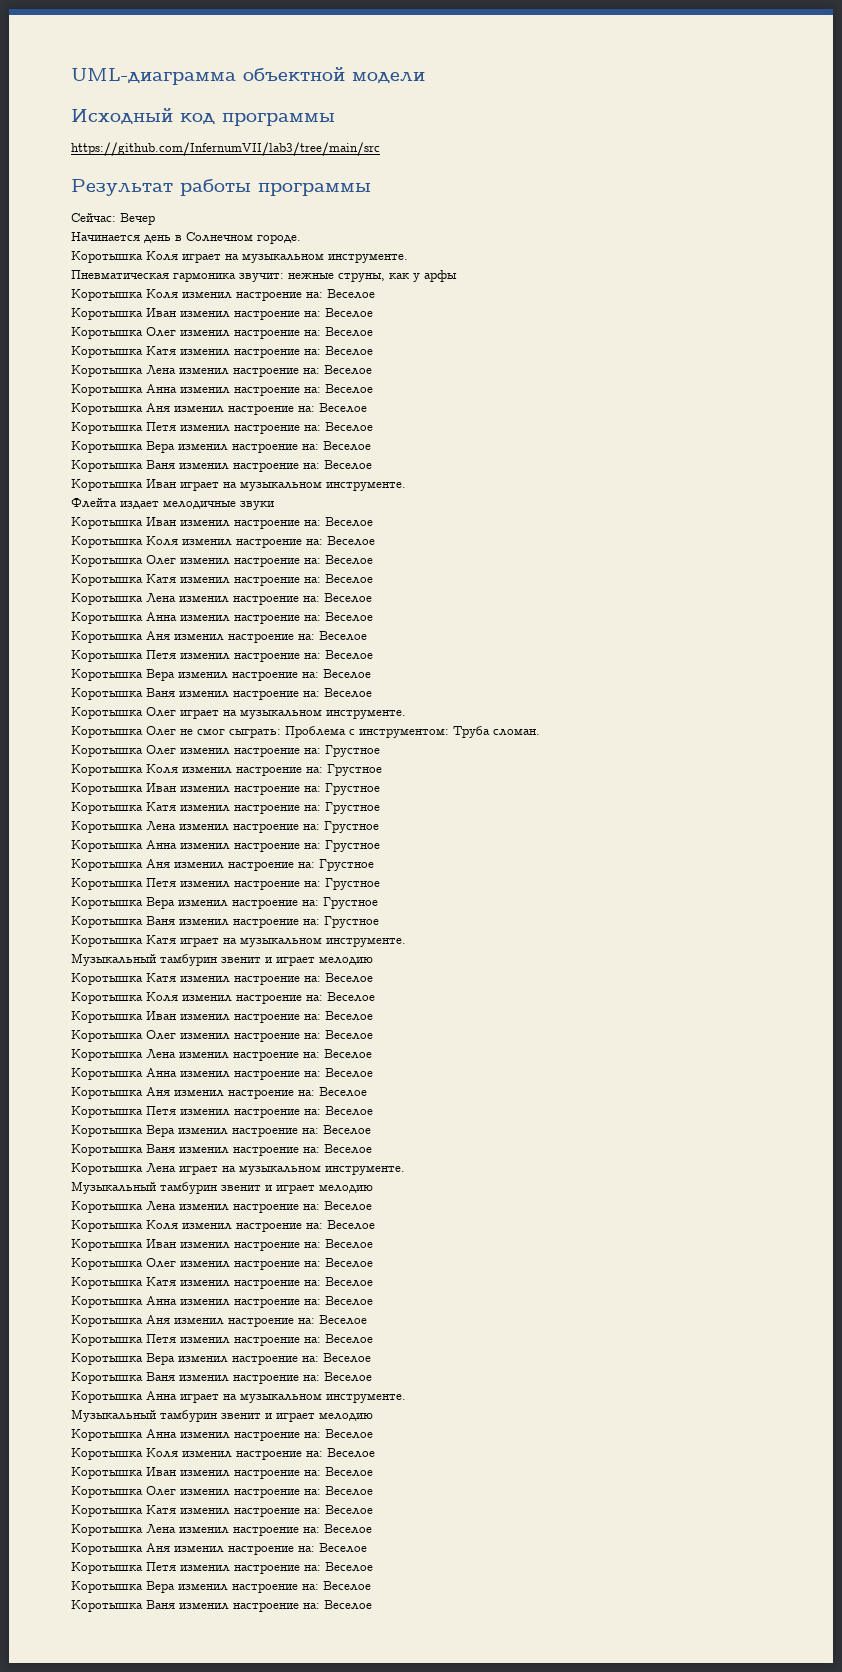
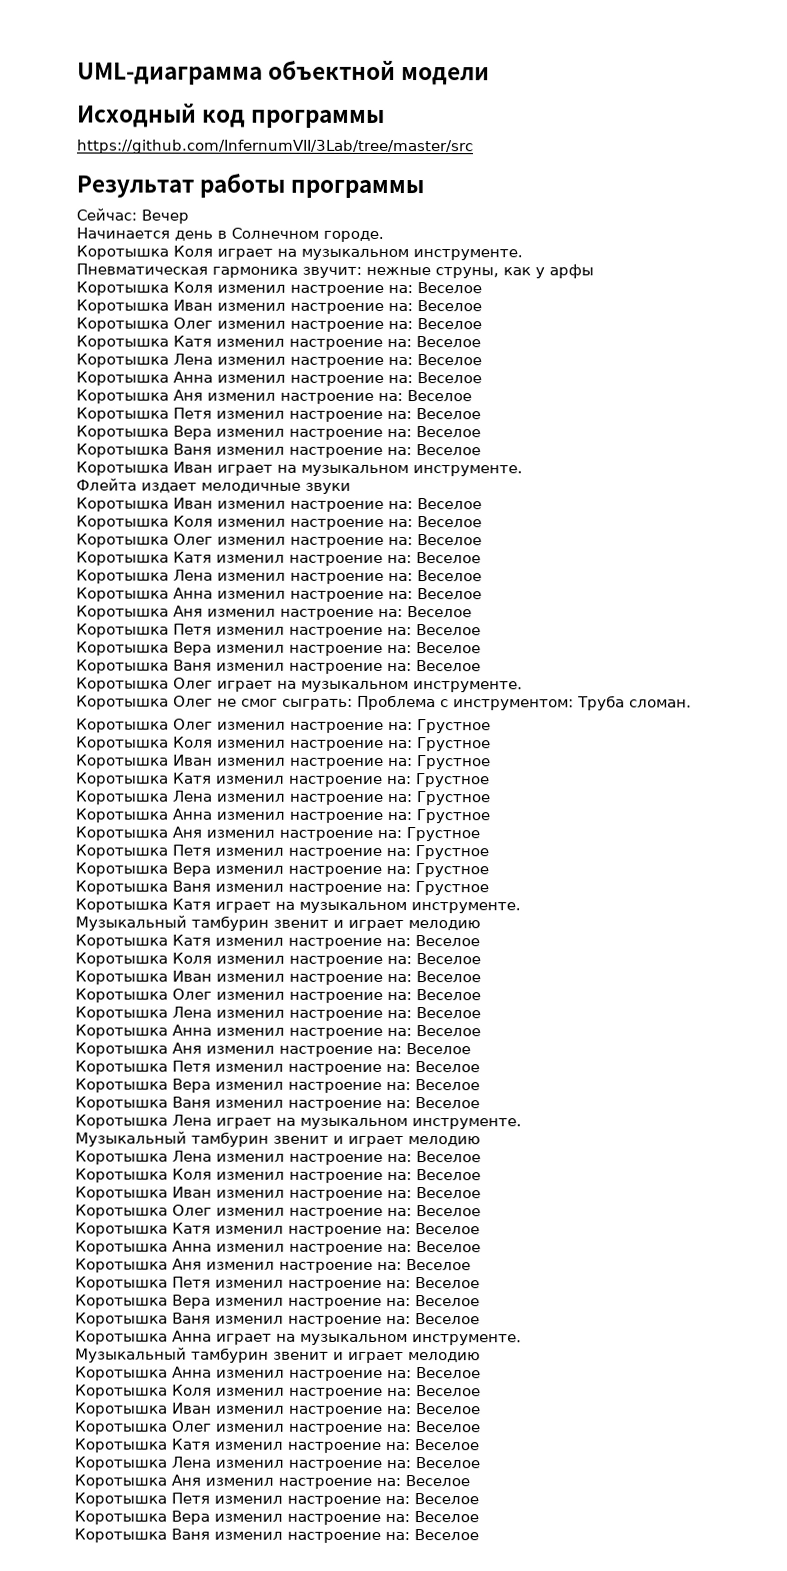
- https://github.com/InfernumVII/lab3/tree/main/src
+ https://github.com/InfernumVII/3Lab/tree/master/src

